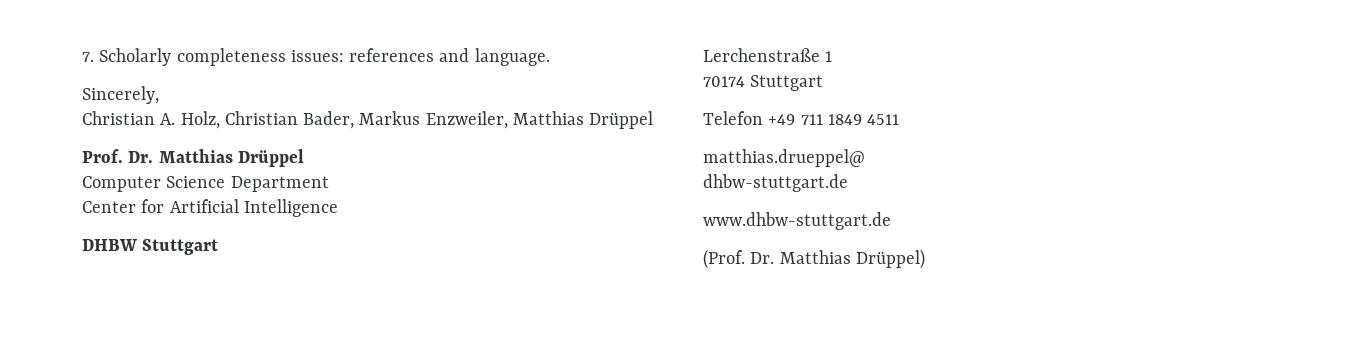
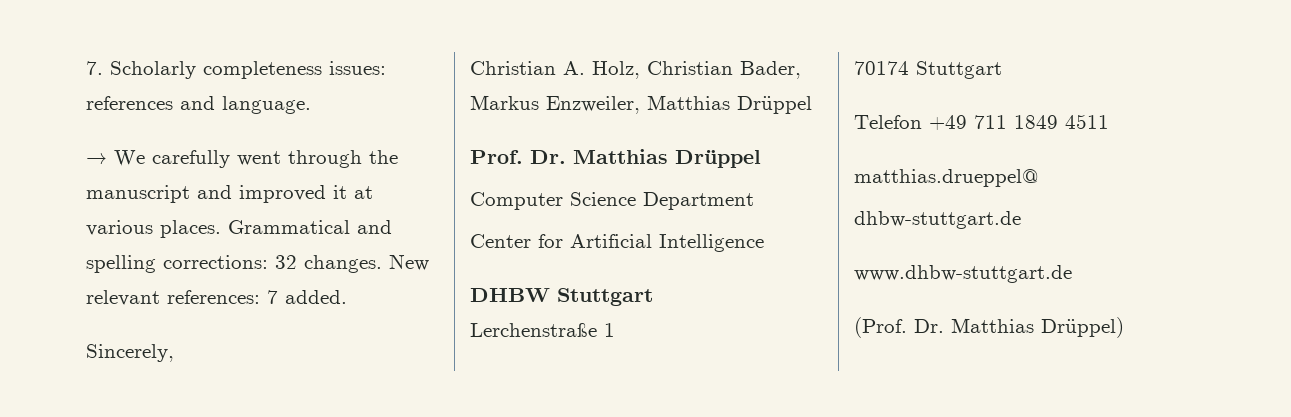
+ → We carefully went through the manuscript and improved it at various places. Grammatical and spelling corrections: 32 changes. New relevant references: 7 added.

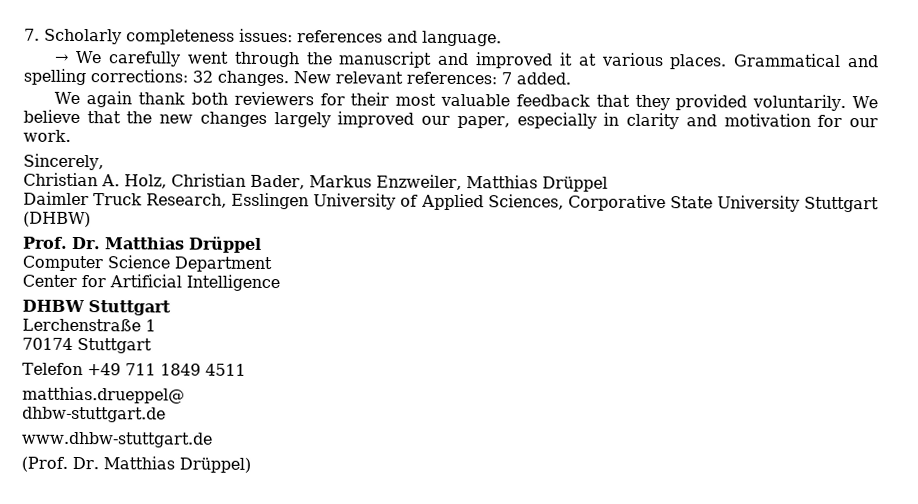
+ We again thank both reviewers for their most valuable feedback that they provided voluntarily. We believe that the new changes largely improved our paper, especially in clarity and motivation for our work.
+ Daimler Truck Research, Esslingen University of Applied Sciences, Corporative State University Stuttgart (DHBW)

